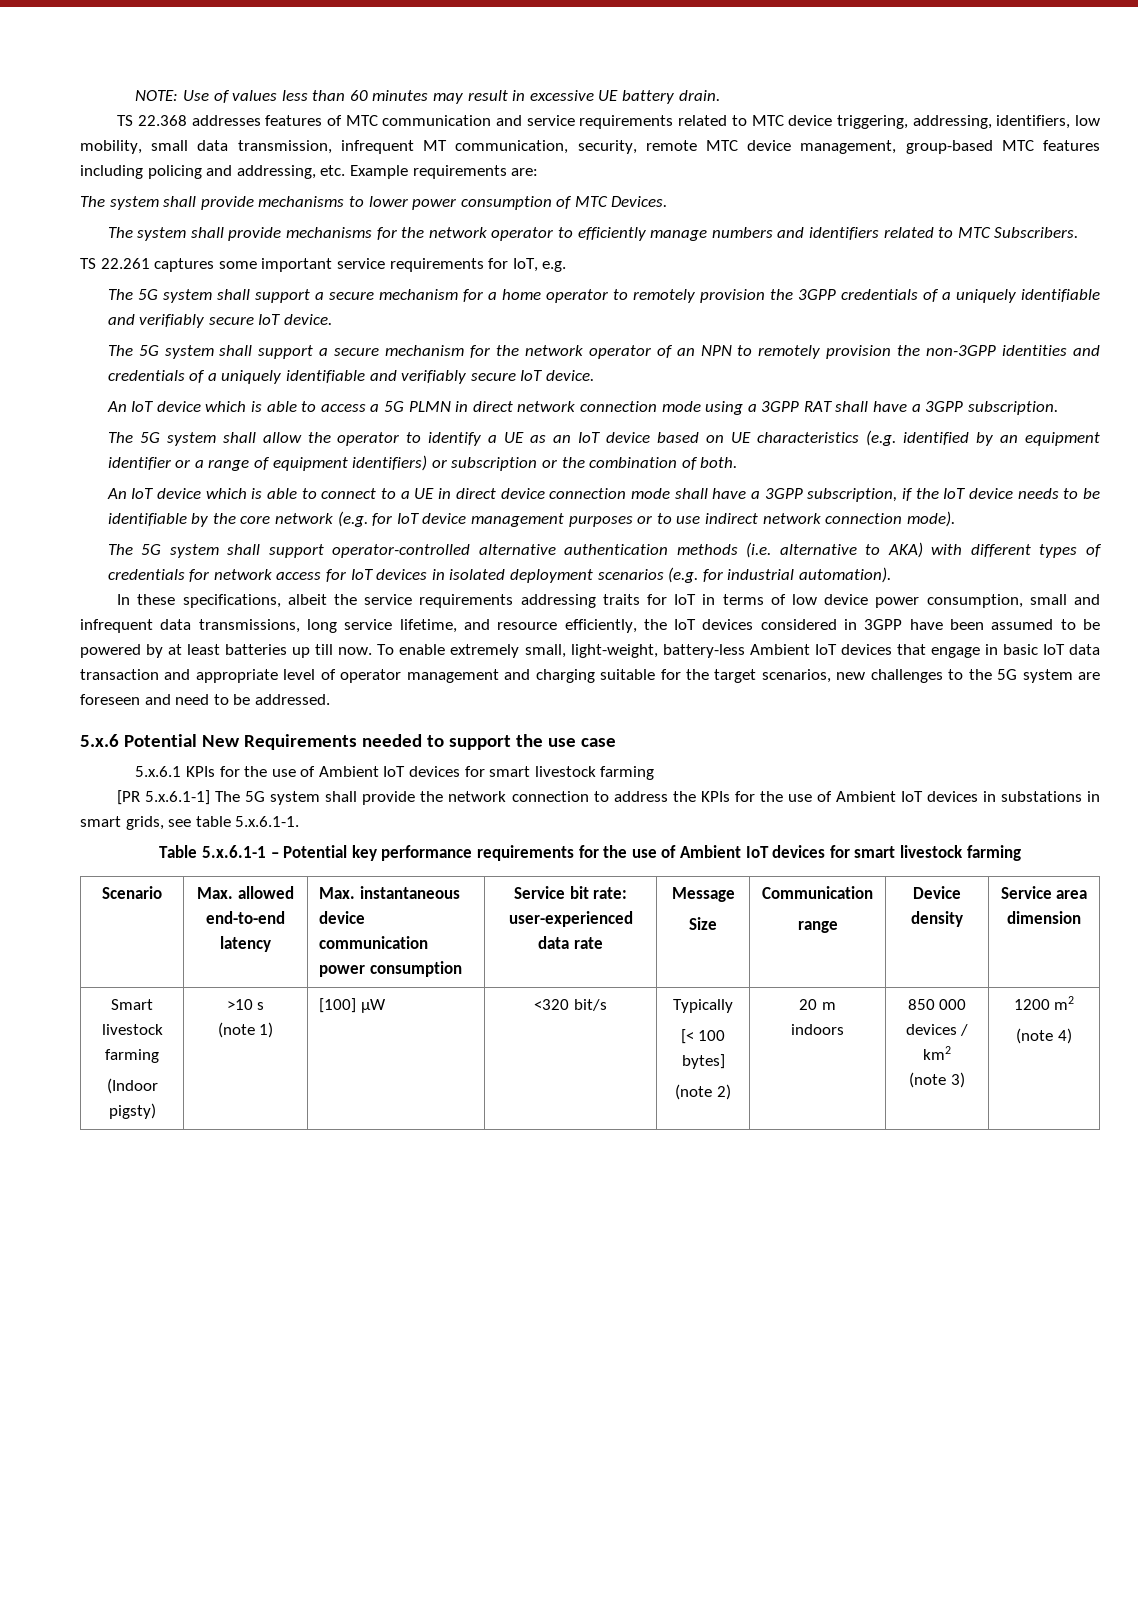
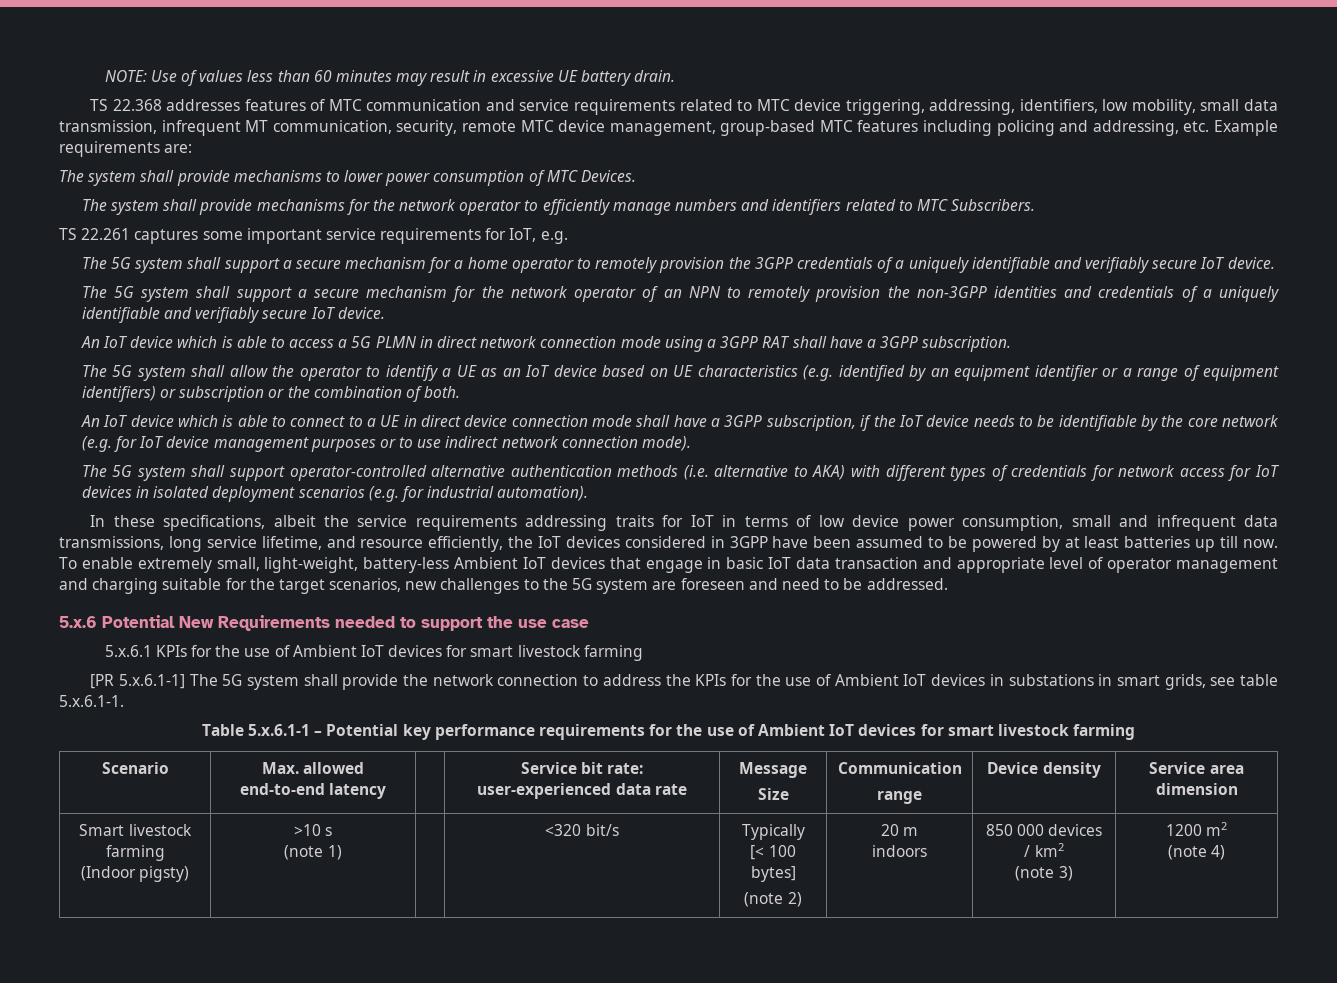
- Scenario | Max. allowed end-to-end latency | Max. instantaneous device communication power consumption | Service bit rate: user-experienced data rate | Message
+ Scenario | Max. allowed end-to-end latency | | Service bit rate: user-experienced data rate | Message
  Smart livestock farming
  (Indoor pigsty) | >10 s
- (note 1) | [100] µW | <320 bit/s | Typically
+ (note 1) | | <320 bit/s | Typically

